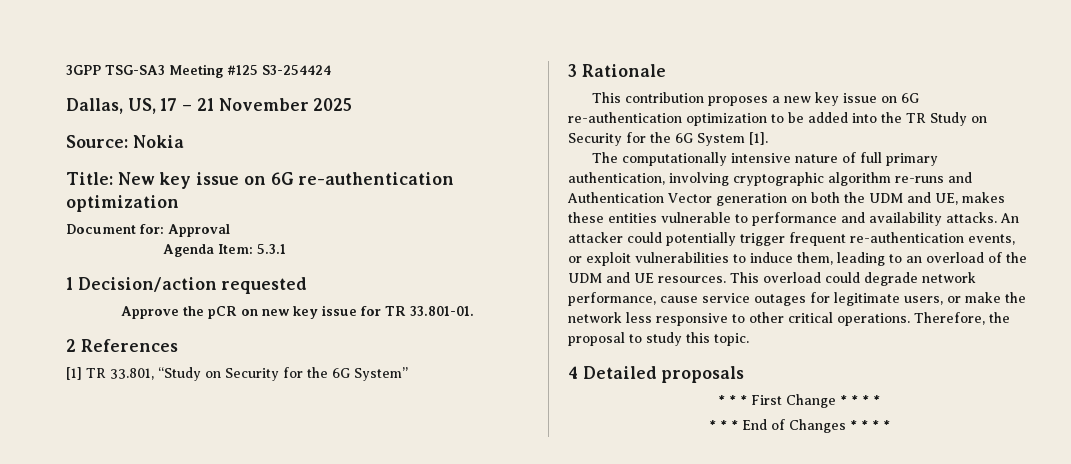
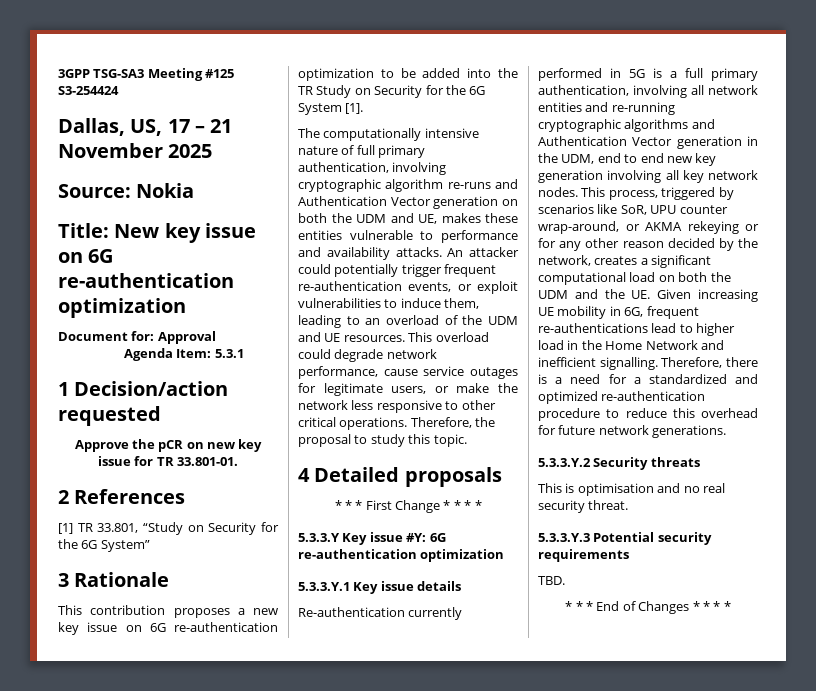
+ 5.3.3.Y Key issue #Y: 6G re-authentication optimization
+ 5.3.3.Y.1 Key issue details
+ Re-authentication currently performed in 5G is a full primary authentication, involving all network entities and re-running cryptographic algorithms and Authentication Vector generation in the UDM, end to end new key generation involving all key network nodes. This process, triggered by scenarios like SoR, UPU counter wrap-around, or AKMA rekeying or for any other reason decided by the network, creates a significant computational load on both the UDM and the UE. Given increasing UE mobility in 6G, frequent re-authentications lead to higher load in the Home Network and inefficient signalling. Therefore, there is a need for a standardized and optimized re-authentication procedure to reduce this overhead for future network generations.
+ 5.3.3.Y.2 Security threats
+ This is optimisation and no real security threat.
+ 5.3.3.Y.3 Potential security requirements
+ TBD.

